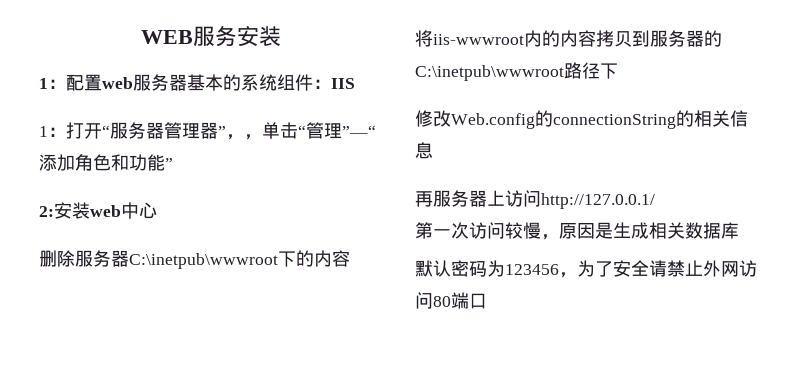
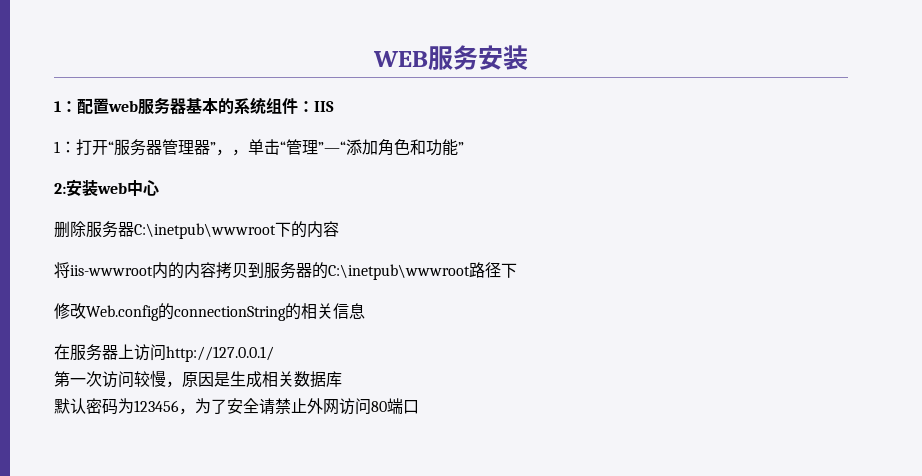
- 再服务器上访问http://127.0.0.1/
+ 在服务器上访问http://127.0.0.1/

